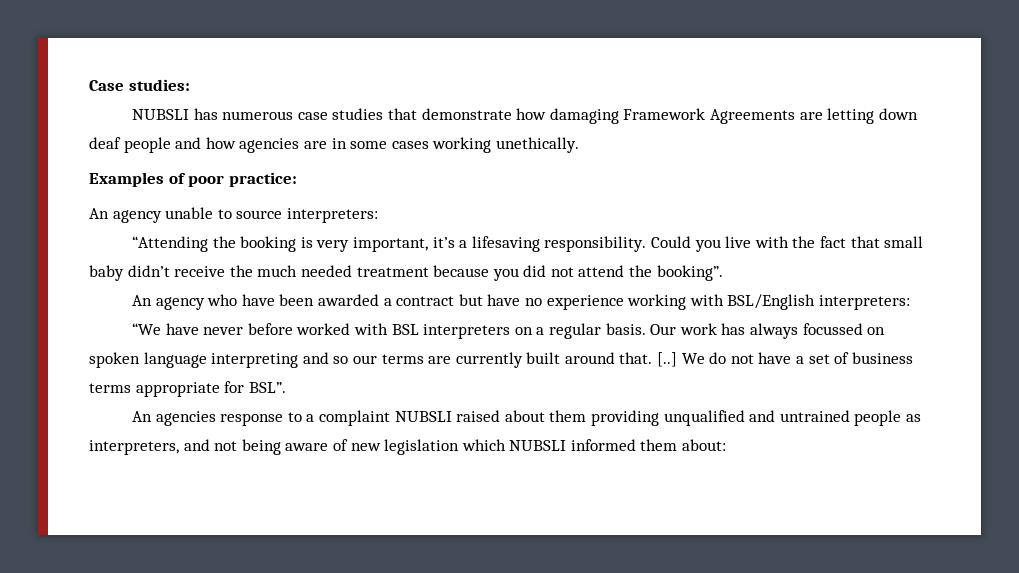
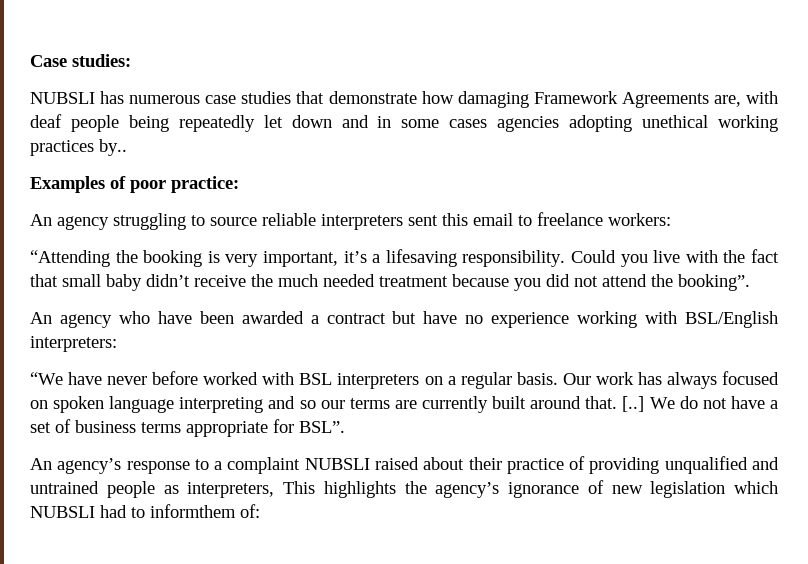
- NUBSLI has numerous case studies that demonstrate how damaging Framework Agreements are letting down deaf people and how agencies are in some cases working unethically.
+ NUBSLI has numerous case studies that demonstrate how damaging Framework Agreements are, with deaf people being repeatedly let down and in some cases agencies adopting unethical working practices by..
- An agency unable to source interpreters:
+ An agency struggling to source reliable interpreters sent this email to freelance workers:
- Our work has always focussed on spoken language interpreting and so our terms are currently built around that.
+ Our work has always focused on spoken language interpreting and so our terms are currently built around that.
- An agencies response to a complaint NUBSLI raised about them providing unqualified and untrained people as interpreters, and not being aware of new legislation which NUBSLI informed them about:
+ An agency’s response to a complaint NUBSLI raised about their practice of providing unqualified and untrained people as interpreters, This highlights the agency’s ignorance of new legislation which NUBSLI had to informthem of:

